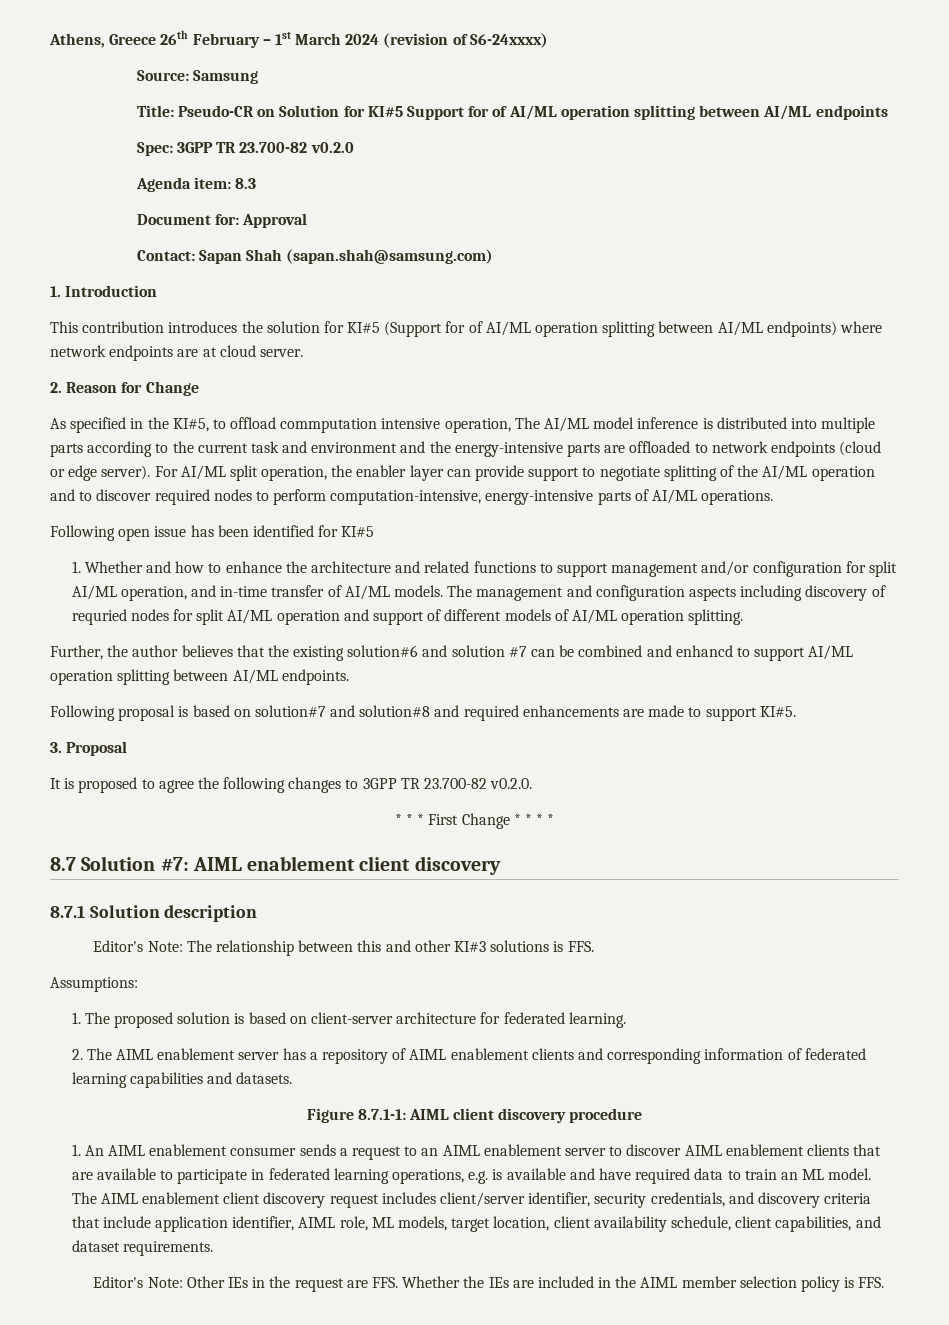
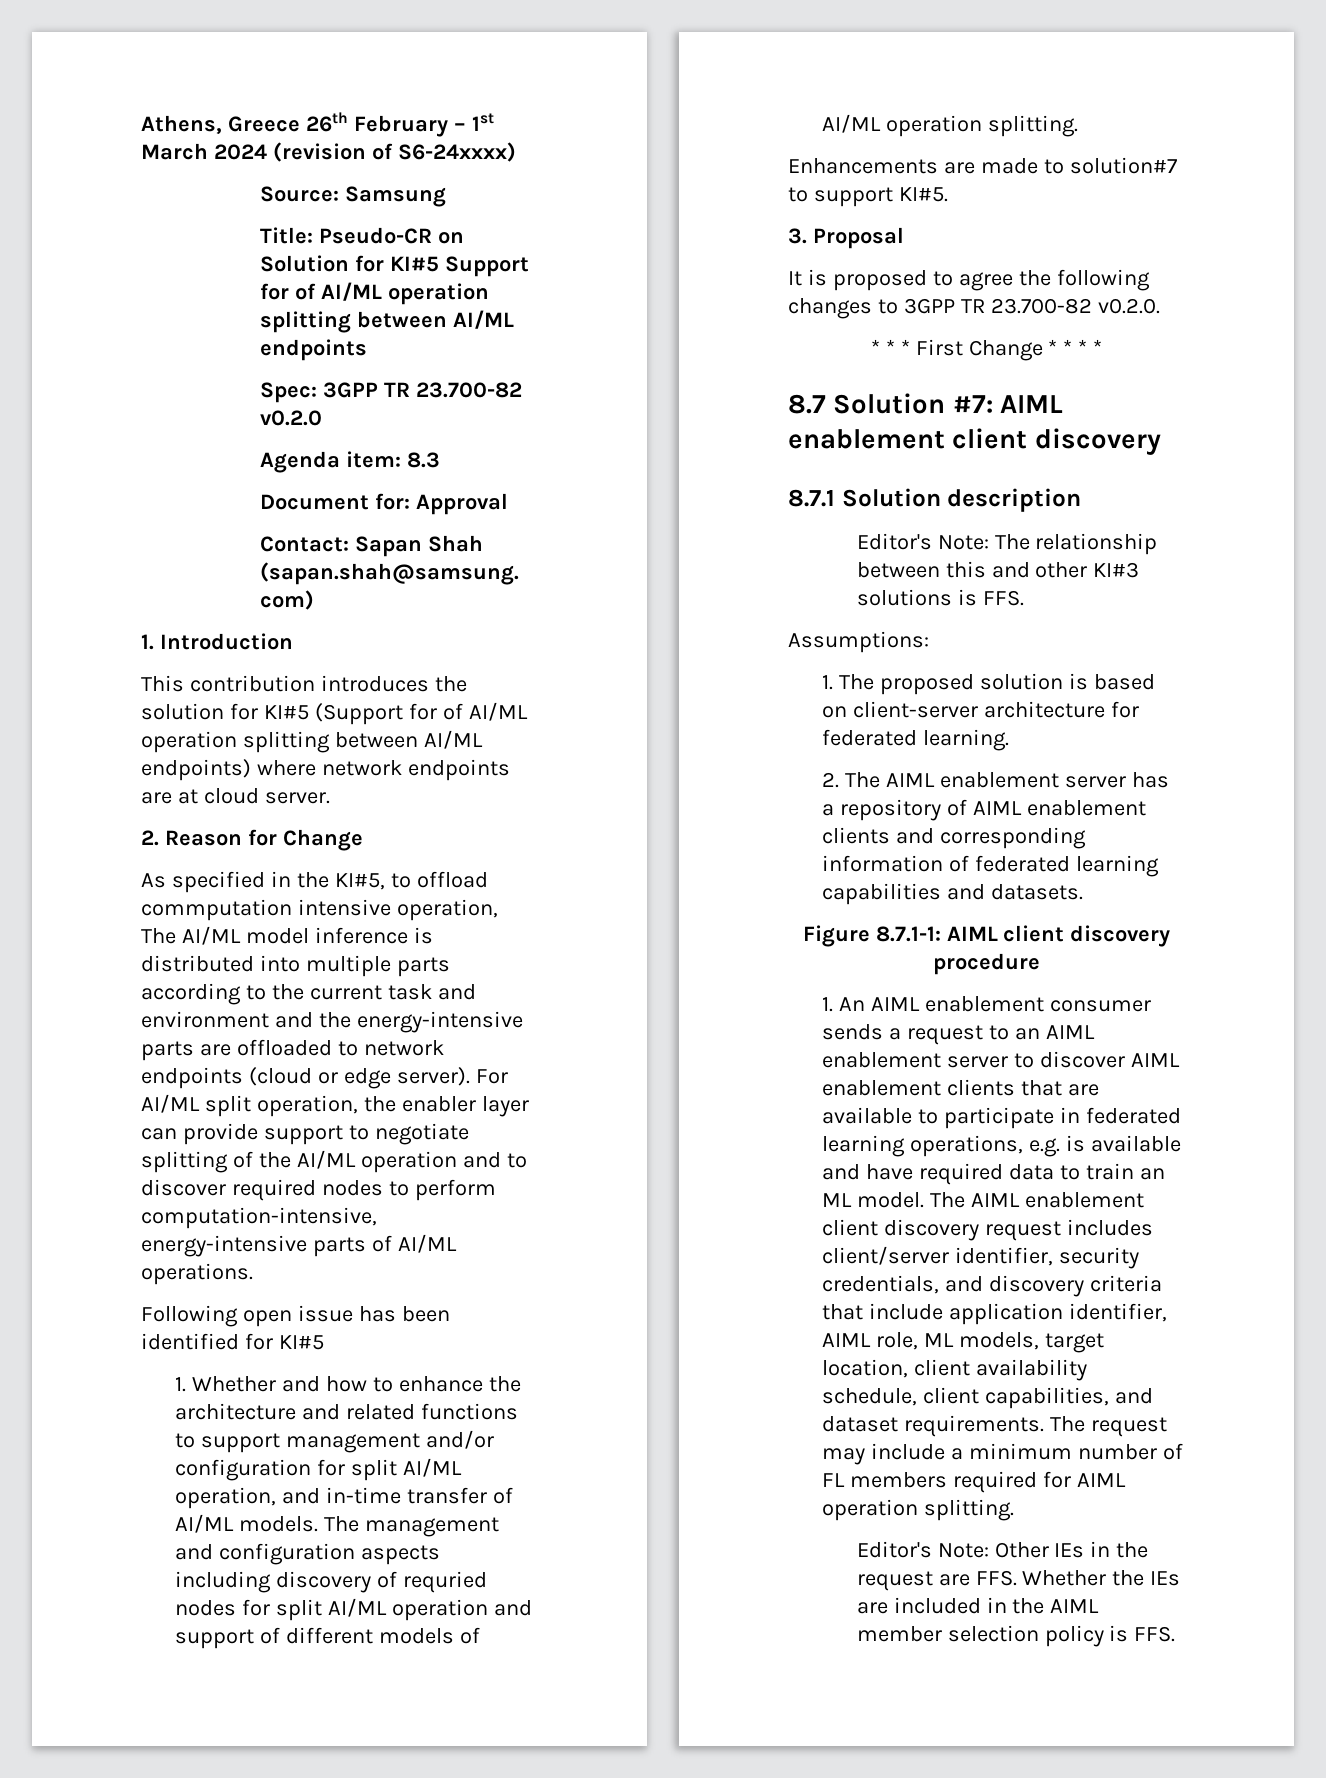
- Further, the author believes that the existing solution#6 and solution #7 can be combined and enhancd to support AI/ML operation splitting between AI/ML endpoints.
- Following proposal is based on solution#7 and solution#8 and required enhancements are made to support KI#5.
+ Enhancements are made to solution#7 to support KI#5.
+ The request may include a minimum number of FL members required for AIML operation splitting.

